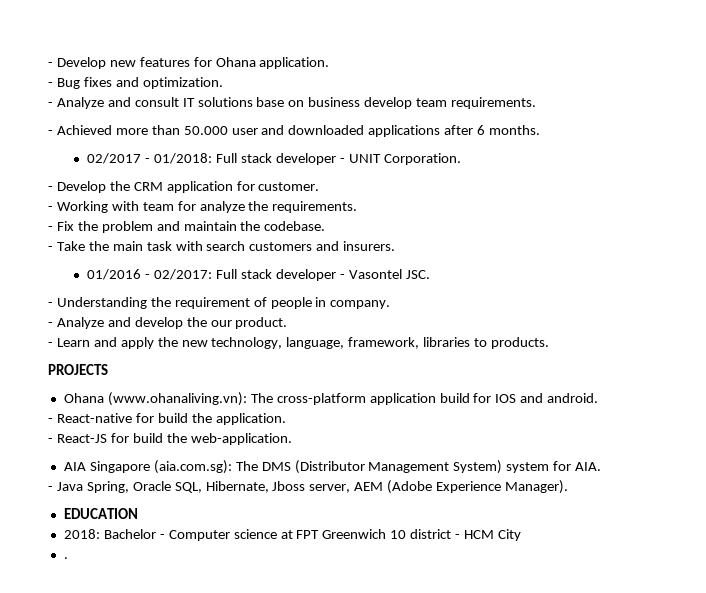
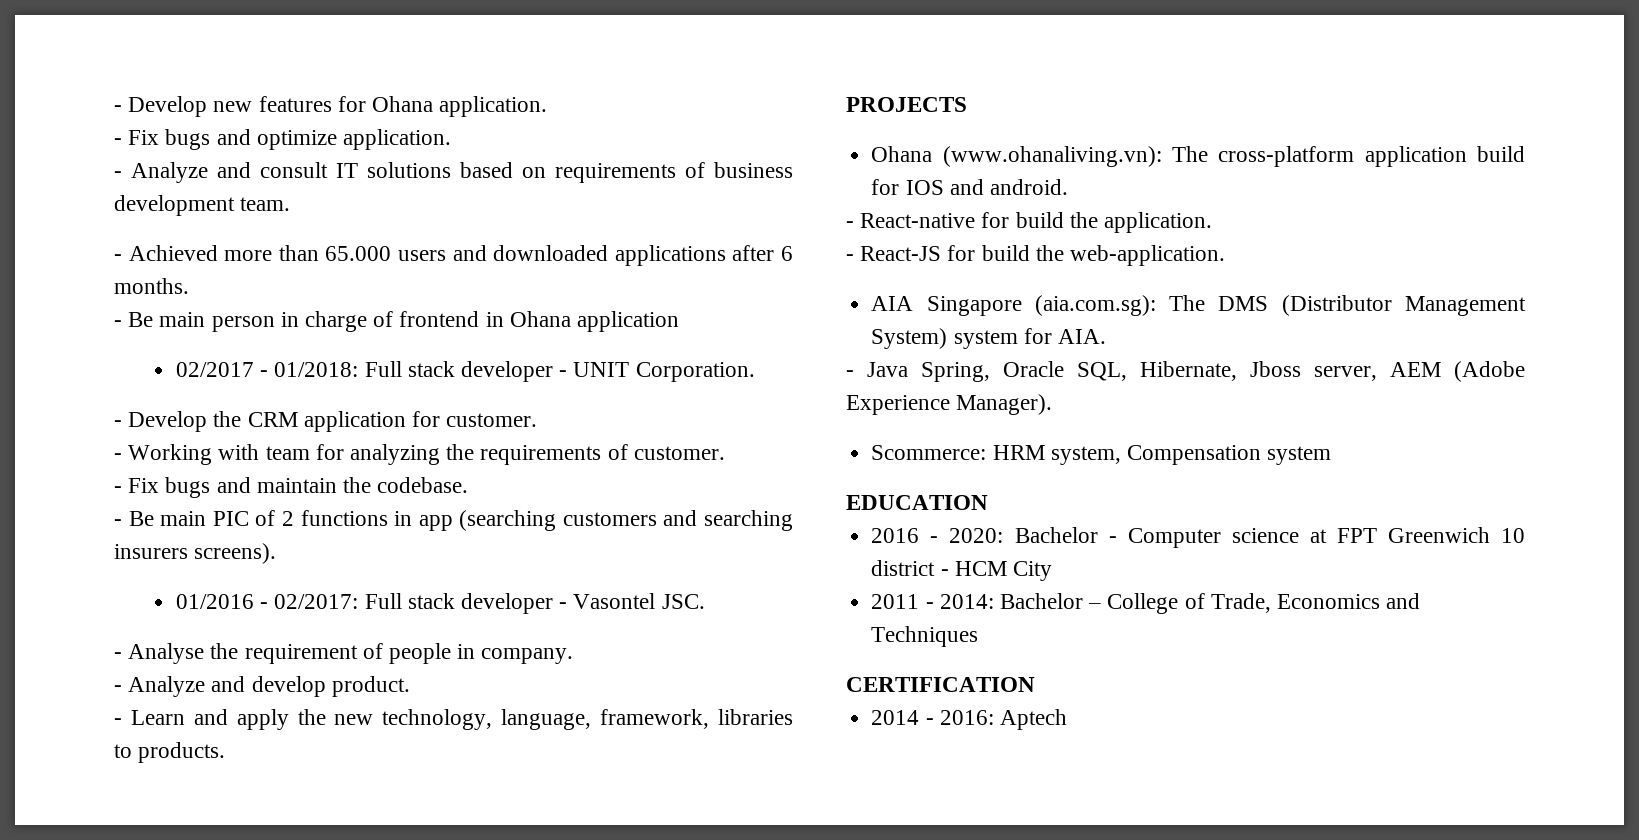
- - Bug fixes and optimization.
+ - Fix bugs and optimize application.
- - Analyze and consult IT solutions base on business develop team requirements.
+ - Analyze and consult IT solutions based on requirements of business development team.
- - Achieved more than 50.000 user and downloaded applications after 6 months.
+ - Achieved more than 65.000 users and downloaded applications after 6 months.
+ - Be main person in charge of frontend in Ohana application
- - Working with team for analyze the requirements.
- - Fix the problem and maintain the codebase.
+ - Working with team for analyzing the requirements of customer.
+ - Fix bugs and maintain the codebase.
- - Take the main task with search customers and insurers.
+ - Be main PIC of 2 functions in app (searching customers and searching insurers screens).
- - Understanding the requirement of people in company.
+ - Analyse the requirement of people in company.
- - Analyze and develop the our product.
+ - Analyze and develop product.
+ Scommerce: HRM system, Compensation system
  EDUCATION
- 2018: Bachelor - Computer science at FPT Greenwich 10 district - HCM City
+ 2016 - 2020: Bachelor - Computer science at FPT Greenwich 10 district - HCM City
- .
+ 2011 - 2014: Bachelor – College of Trade, Economics and Techniques
+ CERTIFICATION
+ 2014 - 2016: Aptech

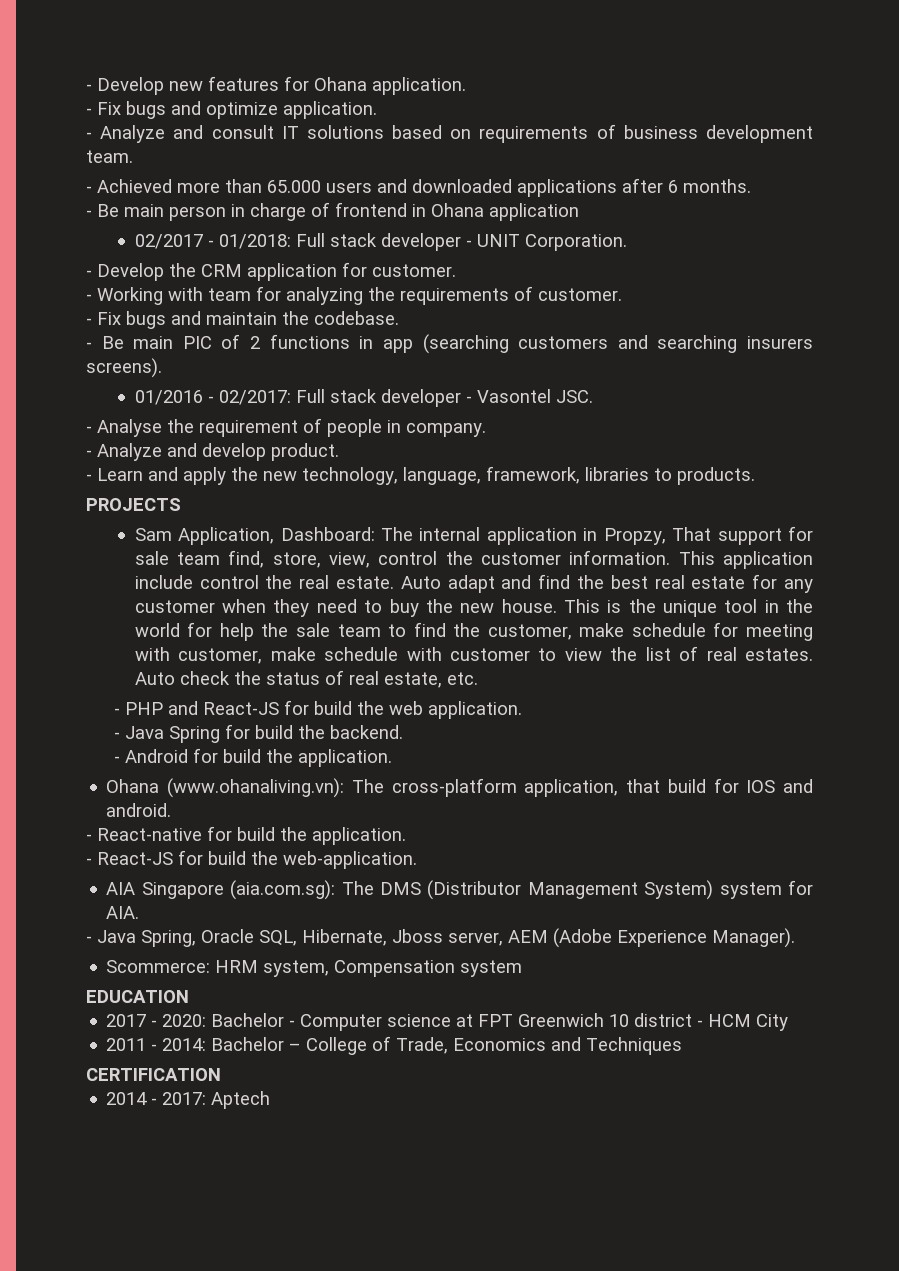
+ Sam Application, Dashboard: The internal application in Propzy, That support for sale team find, store, view, control the customer information. This application include control the real estate. Auto adapt and find the best real estate for any customer when they need to buy the new house. This is the unique tool in the world for help the sale team to find the customer, make schedule for meeting with customer, make schedule with customer to view the list of real estates. Auto check the status of real estate, etc.
+ - PHP and React-JS for build the web application.
+ - Java Spring for build the backend.
+ - Android for build the application.
- Ohana (www.ohanaliving.vn): The cross-platform application build for IOS and android.
+ Ohana (www.ohanaliving.vn): The cross-platform application, that build for IOS and android.
- 2016 - 2020: Bachelor - Computer science at FPT Greenwich 10 district - HCM City
+ 2017 - 2020: Bachelor - Computer science at FPT Greenwich 10 district - HCM City
- 2014 - 2016: Aptech
+ 2014 - 2017: Aptech

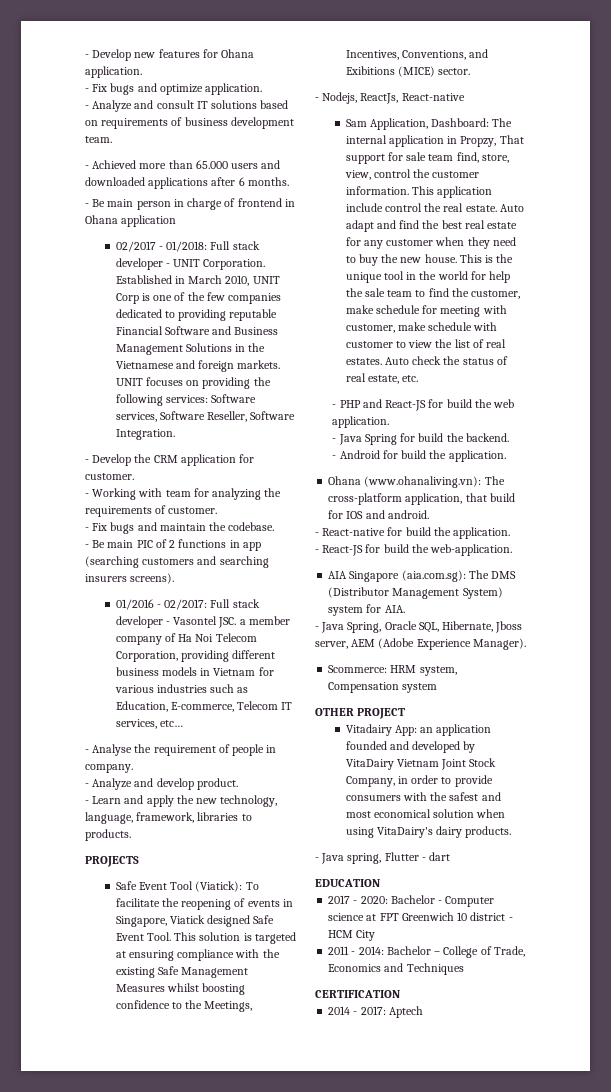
+ Established in March 2010, UNIT Corp is one of the few companies dedicated to providing reputable Financial Software and Business Management Solutions in the Vietnamese and foreign markets. UNIT focuses on providing the following services: Software services, Software Reseller, Software Integration.
- 01/2016 - 02/2017: Full stack developer - Vasontel JSC.
+ 01/2016 - 02/2017: Full stack developer - Vasontel JSC. a member company of Ha Noi Telecom Corporation, providing different business models in Vietnam for various industries such as Education, E-commerce, Telecom IT services, etc…
+ Safe Event Tool (Viatick): To facilitate the reopening of events in Singapore, Viatick designed Safe Event Tool. This solution is targeted at ensuring compliance with the existing Safe Management Measures whilst boosting confidence to the Meetings, Incentives, Conventions, and Exibitions (MICE) sector.
+ - Nodejs, ReactJs, React-native
+ OTHER PROJECT
+ Vitadairy App: an application founded and developed by VitaDairy Vietnam Joint Stock Company, in order to provide consumers with the safest and most economical solution when using VitaDairy's dairy products.
+ - Java spring, Flutter - dart

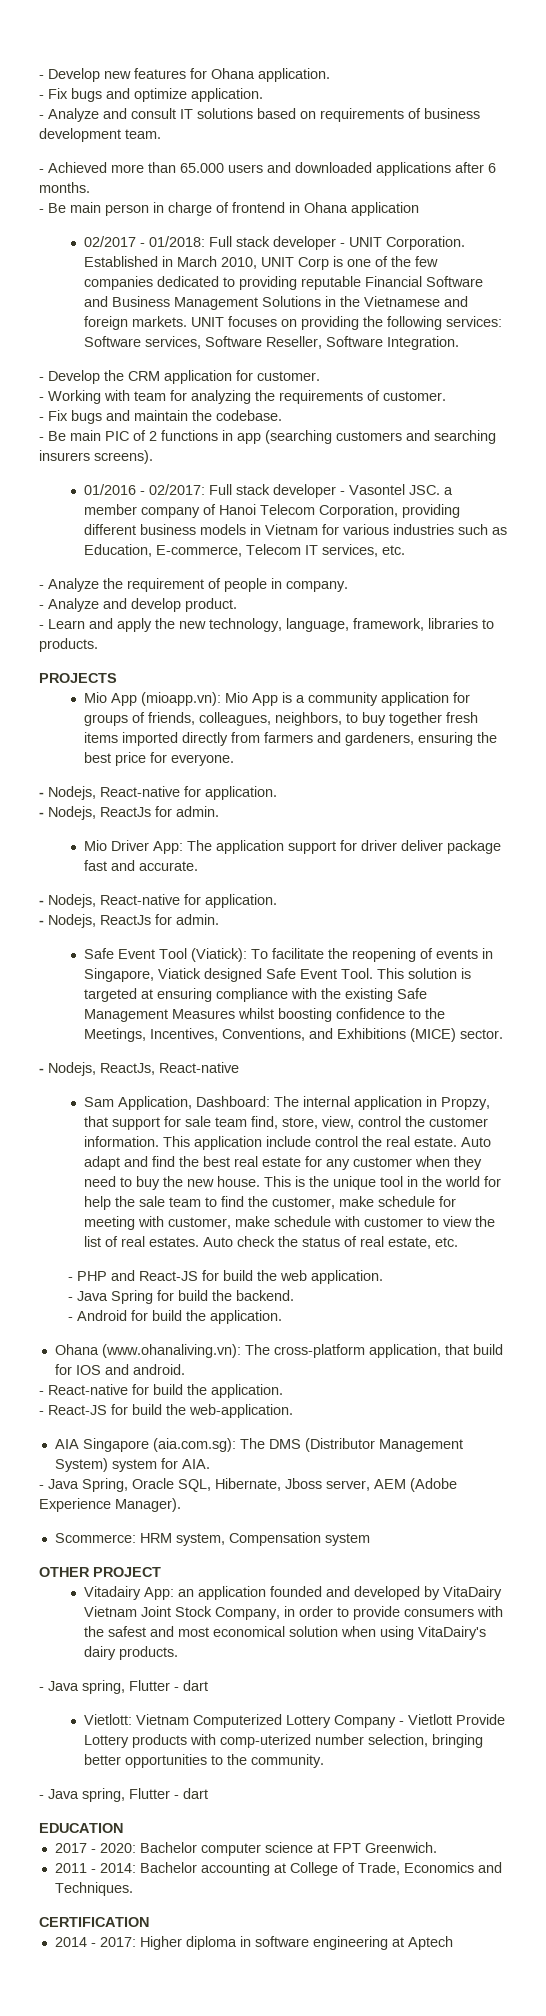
- 01/2016 - 02/2017: Full stack developer - Vasontel JSC. a member company of Ha Noi Telecom Corporation, providing different business models in Vietnam for various industries such as Education, E-commerce, Telecom IT services, etc…
- - Analyse the requirement of people in company.
+ 01/2016 - 02/2017: Full stack developer - Vasontel JSC. a member company of Hanoi Telecom Corporation, providing different business models in Vietnam for various industries such as Education, E-commerce, Telecom IT services, etc.
+ - Analyze the requirement of people in company.
+ Mio App (mioapp.vn): Mio App is a community application for groups of friends, colleagues, neighbors, to buy together fresh items imported directly from farmers and gardeners, ensuring the best price for everyone.
+ - Nodejs, React-native for application.
+ - Nodejs, ReactJs for admin.
+ Mio Driver App: The application support for driver deliver package fast and accurate.
+ - Nodejs, React-native for application.
+ - Nodejs, ReactJs for admin.
- This solution is targeted at ensuring compliance with the existing Safe Management Measures whilst boosting confidence to the Meetings, Incentives, Conventions, and Exibitions (MICE) sector.
+ This solution is targeted at ensuring compliance with the existing Safe Management Measures whilst boosting confidence to the Meetings, Incentives, Conventions, and Exhibitions (MICE) sector.
- Sam Application, Dashboard: The internal application in Propzy, That support for sale team find, store, view, control the customer information.
+ Sam Application, Dashboard: The internal application in Propzy, that support for sale team find, store, view, control the customer information.
+ Vietlott: Vietnam Computerized Lottery Company - Vietlott Provide Lottery products with comp-uterized number selection, bringing better opportunities to the community.
+ - Java spring, Flutter - dart
- 2017 - 2020: Bachelor - Computer science at FPT Greenwich 10 district - HCM City
+ 2017 - 2020: Bachelor computer science at FPT Greenwich.
- 2011 - 2014: Bachelor – College of Trade, Economics and Techniques
+ 2011 - 2014: Bachelor accounting at College of Trade, Economics and Techniques.
- 2014 - 2017: Aptech
+ 2014 - 2017: Higher diploma in software engineering at Aptech

